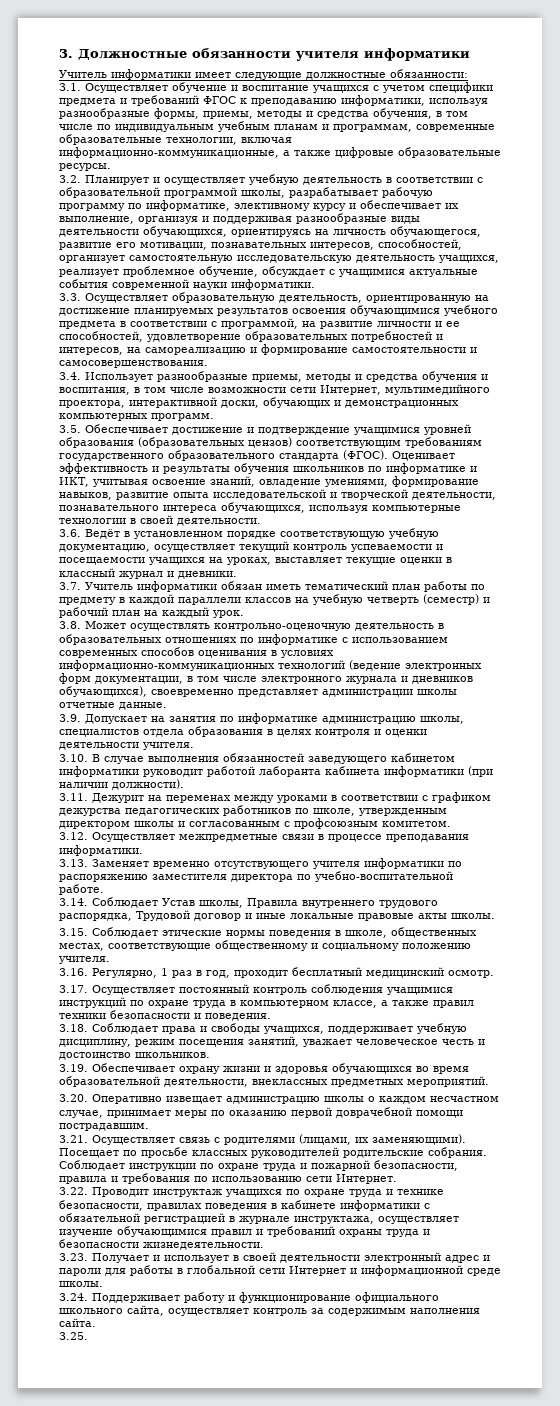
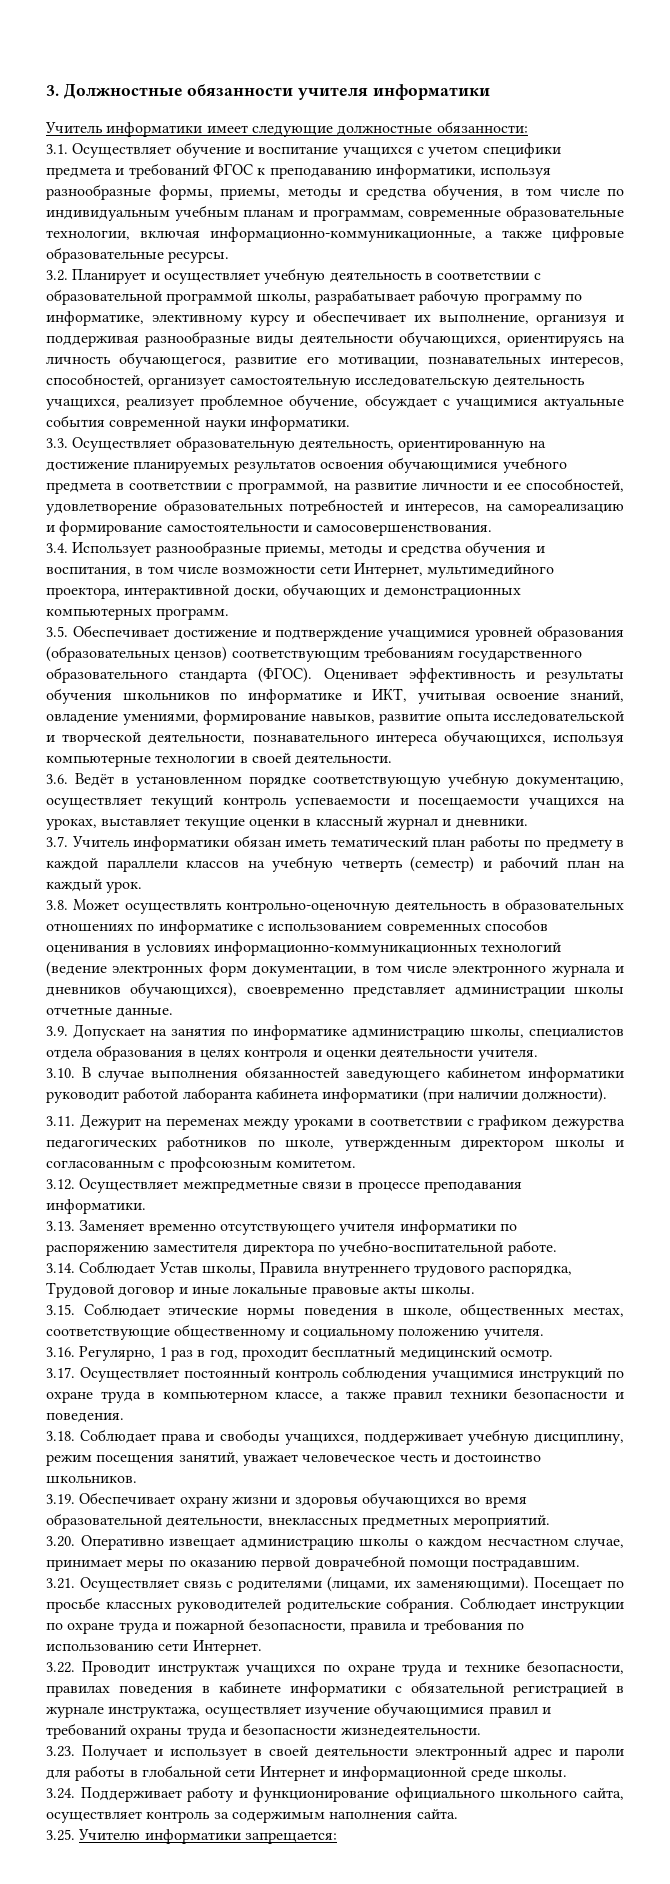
- 3.25.
+ 3.25. Учителю информатики запрещается:

